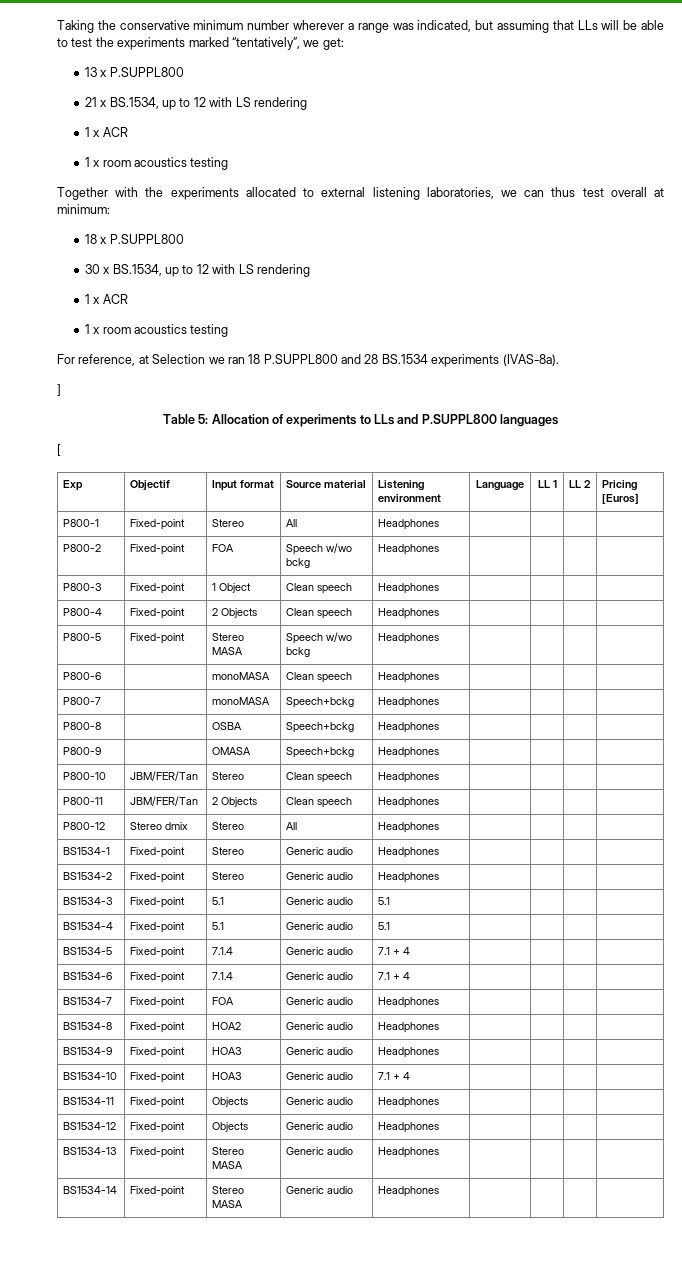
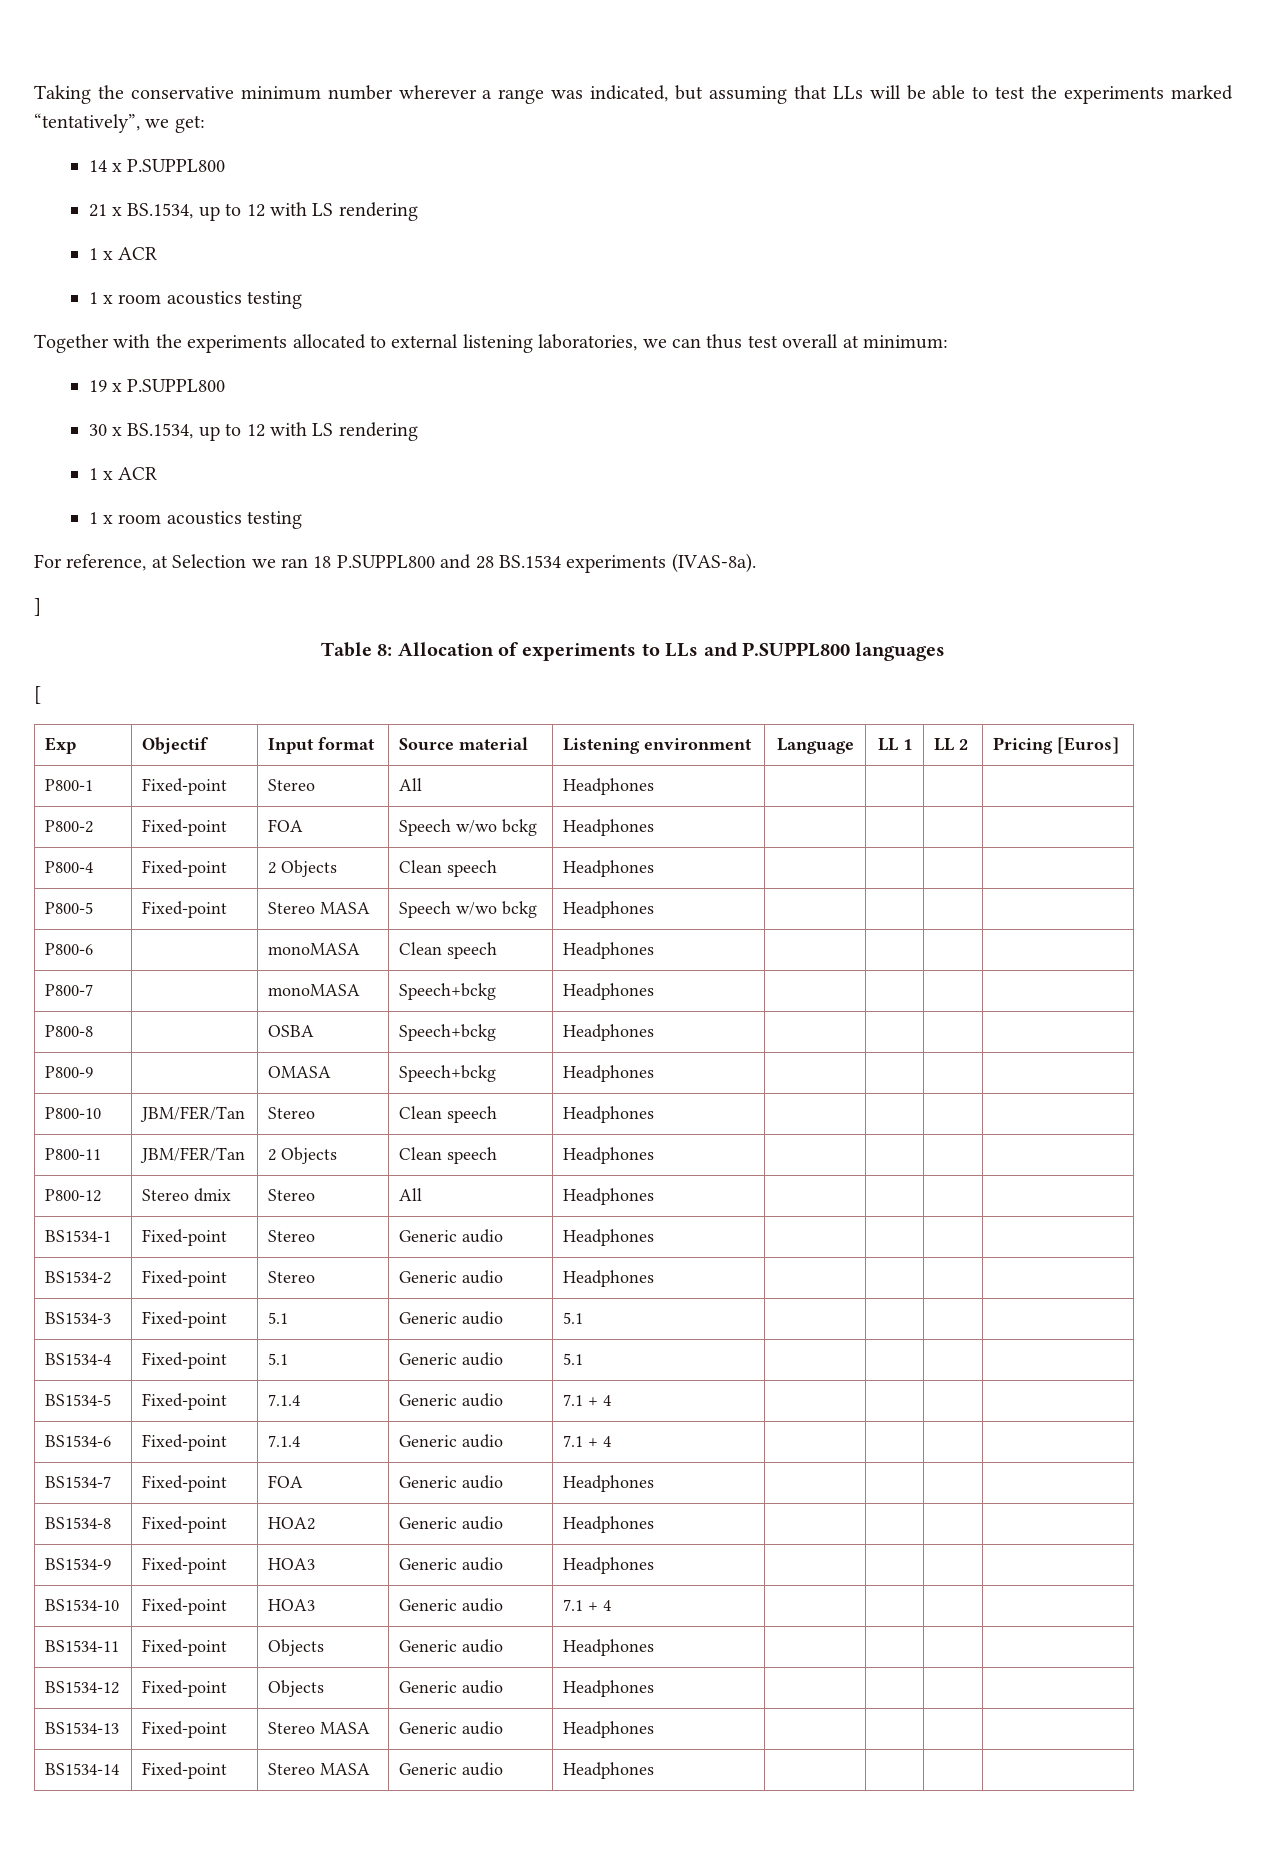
- 13 x P.SUPPL800
+ 14 x P.SUPPL800
- 18 x P.SUPPL800
+ 19 x P.SUPPL800
- Table 5: Allocation of experiments to LLs and P.SUPPL800 languages
+ Table 8: Allocation of experiments to LLs and P.SUPPL800 languages
- P800-3 | Fixed-point | 1 Object | Clean speech | Headphones | | | |

